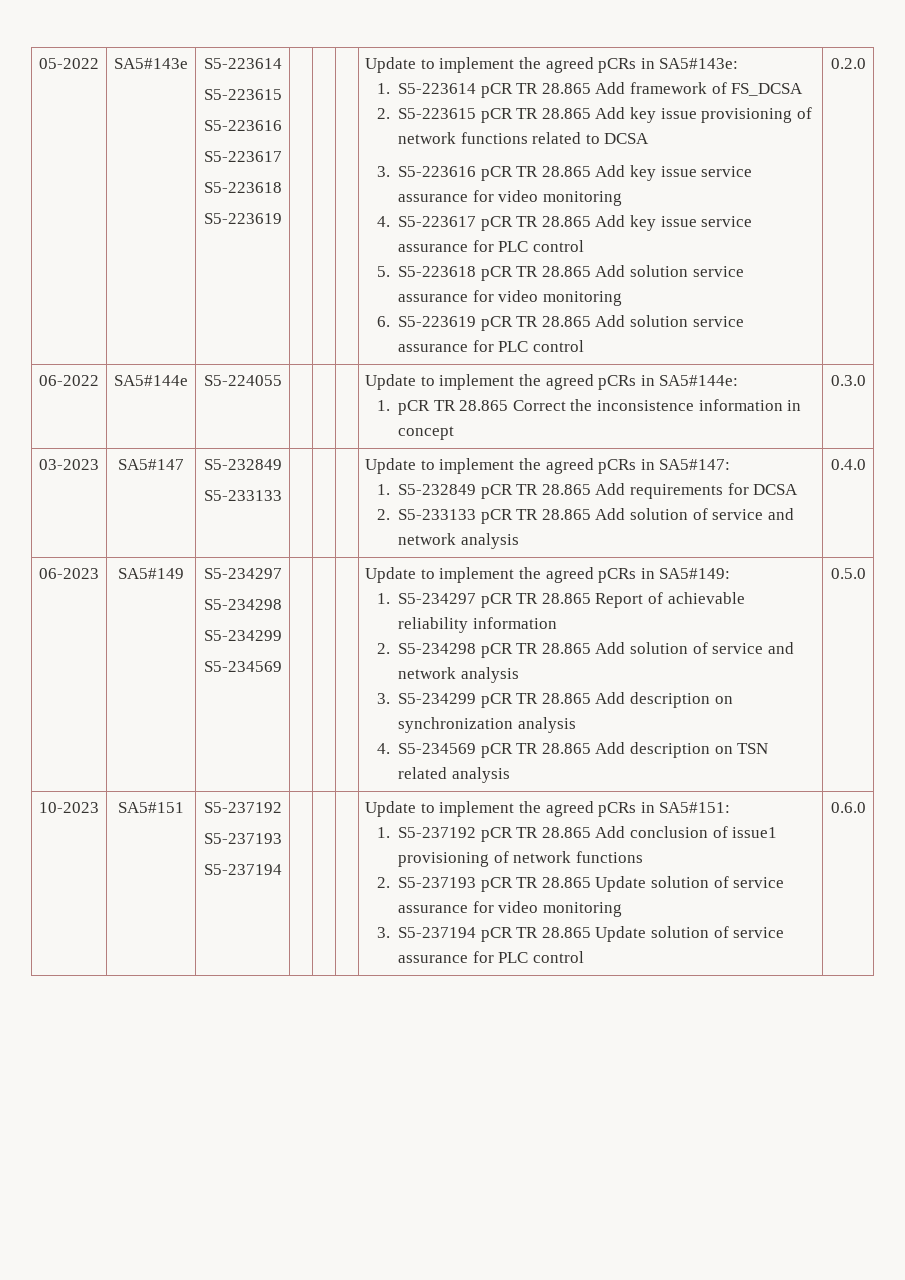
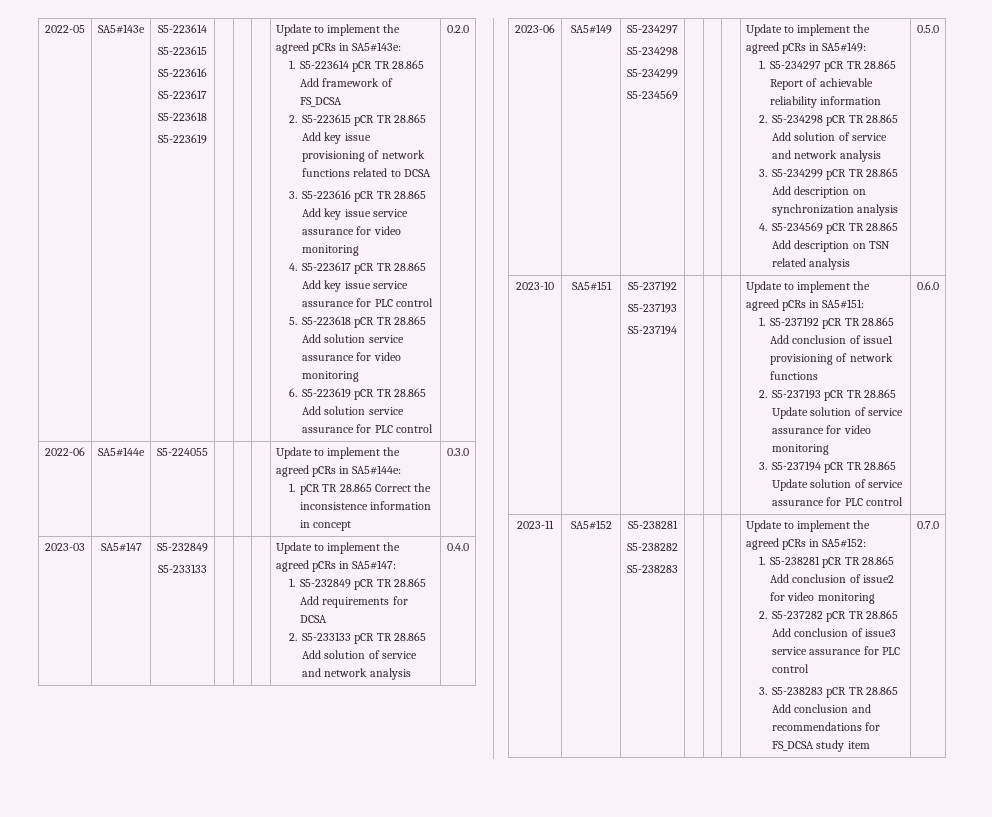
- 05-2022
+ 2022-05
- 06-2022 | SA5#144e | S5-224055 | | | | Update to implement the agreed pCRs in SA5#144e:
+ 2022-06 | SA5#144e | S5-224055 | | | | Update to implement the agreed pCRs in SA5#144e:
- 03-2023 | SA5#147 | S5-232849
+ 2023-03 | SA5#147 | S5-232849
- 06-2023
+ 2023-06
- 10-2023
+ 2023-10
+ 2023-11 | SA5#152 | S5-238281
+ S5-238282
+ S5-238283 | | | | Update to implement the agreed pCRs in SA5#152:
+ 1. S5-238281 pCR TR 28.865 Add conclusion of issue2 for video monitoring
+ 2. S5-237282 pCR TR 28.865 Add conclusion of issue3 service assurance for PLC control
+ 3. S5-238283 pCR TR 28.865 Add conclusion and recommendations for FS_DCSA study item | 0.7.0

